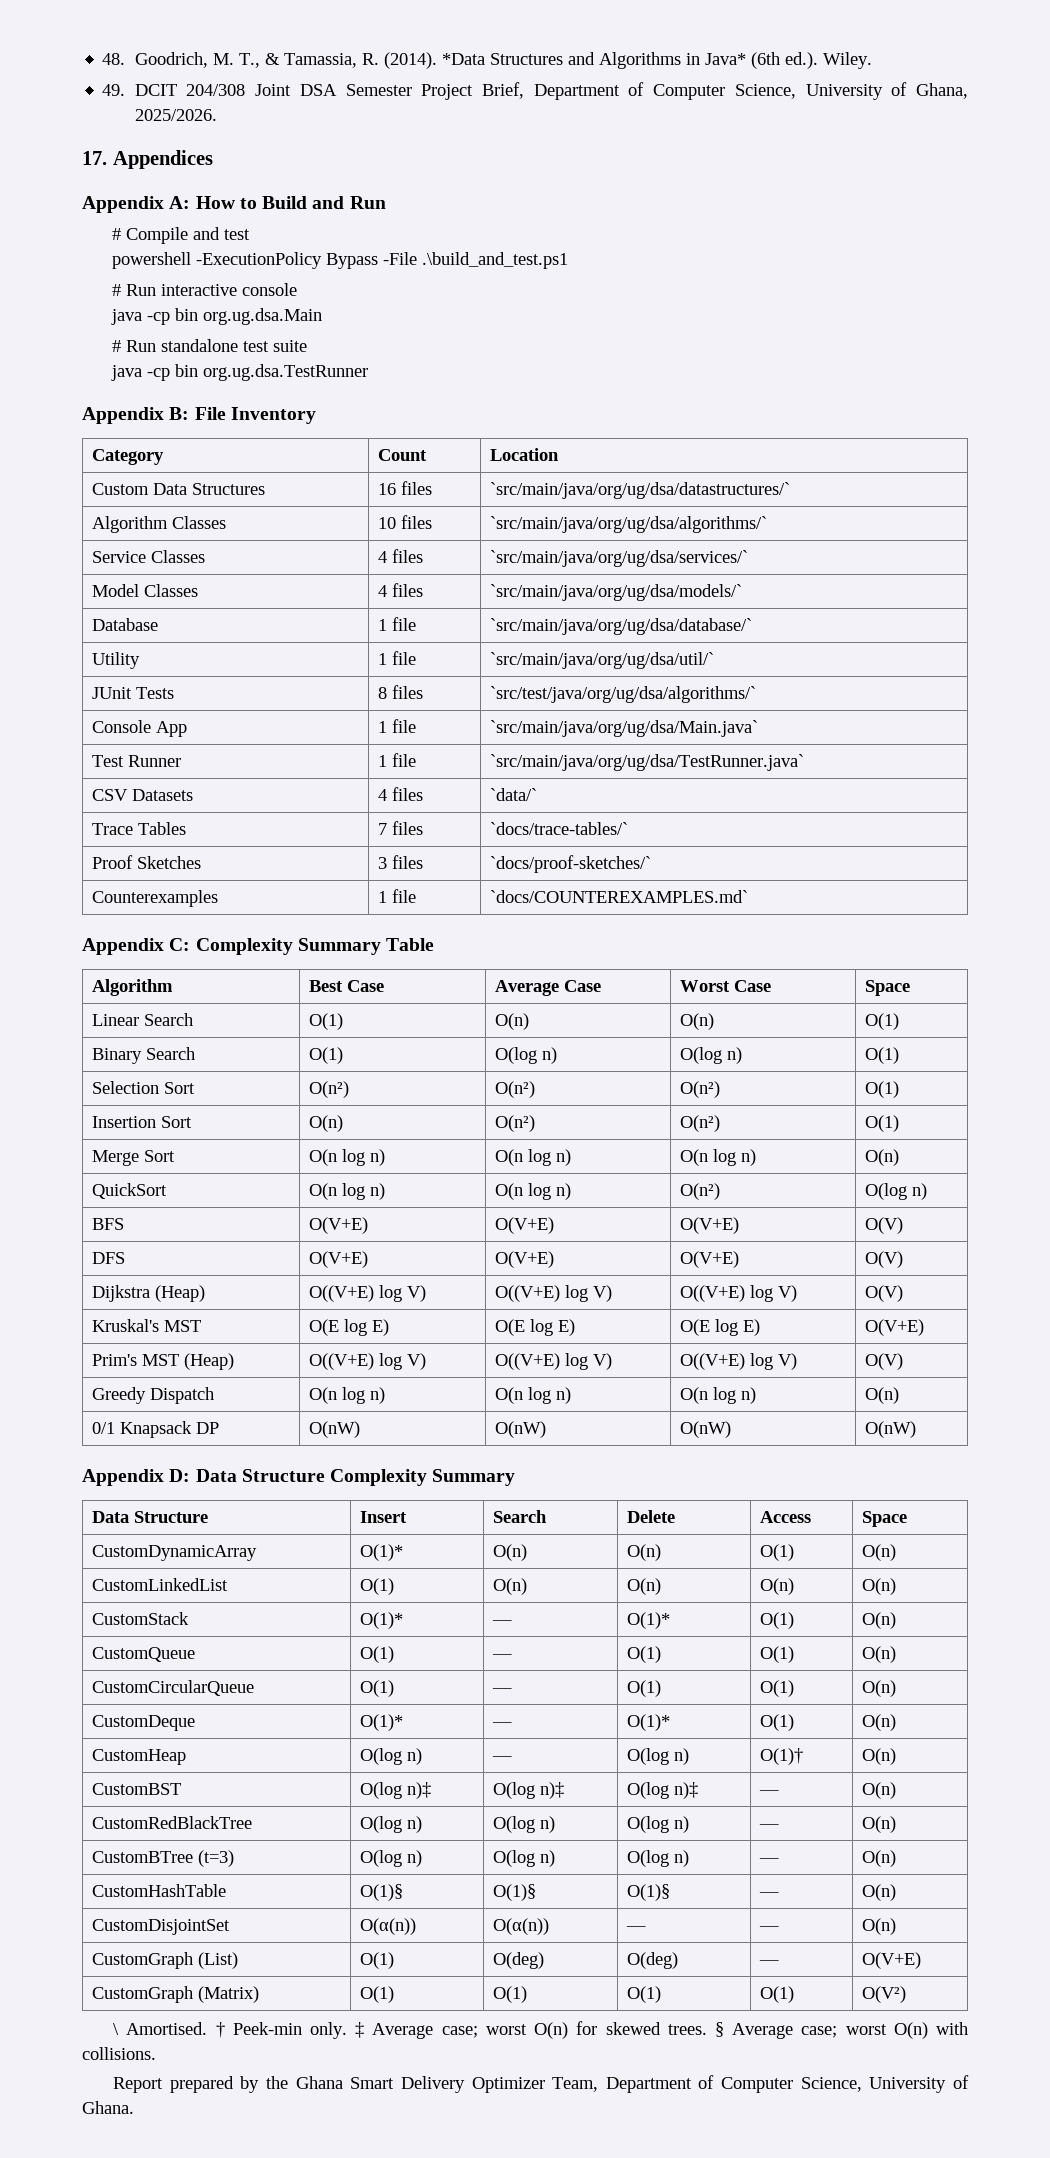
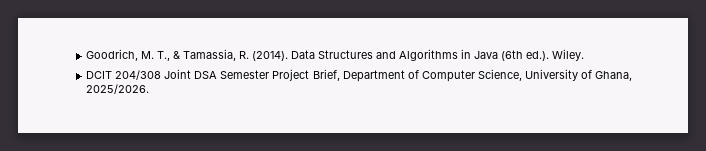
- 48. Goodrich, M. T., & Tamassia, R. (2014).
+ Goodrich, M. T., & Tamassia, R. (2014).
- *Data Structures and Algorithms in Java* (6th ed.). Wiley.
+ Data Structures and Algorithms in Java (6th ed.). Wiley.
- 49. DCIT 204/308 Joint DSA Semester Project Brief, Department of Computer Science, University of Ghana, 2025/2026.
+ DCIT 204/308 Joint DSA Semester Project Brief, Department of Computer Science, University of Ghana, 2025/2026.
- 17. Appendices
- Appendix A: How to Build and Run
- # Compile and test
- powershell -ExecutionPolicy Bypass -File .\build_and_test.ps1
- # Run interactive console
- java -cp bin org.ug.dsa.Main
- # Run standalone test suite
- java -cp bin org.ug.dsa.TestRunner
- Appendix B: File Inventory
- Category | Count | Location
- Custom Data Structures | 16 files | `src/main/java/org/ug/dsa/datastructures/`
- Algorithm Classes | 10 files | `src/main/java/org/ug/dsa/algorithms/`
- Service Classes | 4 files | `src/main/java/org/ug/dsa/services/`
- Model Classes | 4 files | `src/main/java/org/ug/dsa/models/`
- Database | 1 file | `src/main/java/org/ug/dsa/database/`
- Utility | 1 file | `src/main/java/org/ug/dsa/util/`
- JUnit Tests | 8 files | `src/test/java/org/ug/dsa/algorithms/`
- Console App | 1 file | `src/main/java/org/ug/dsa/Main.java`
- Test Runner | 1 file | `src/main/java/org/ug/dsa/TestRunner.java`
- CSV Datasets | 4 files | `data/`
- Trace Tables | 7 files | `docs/trace-tables/`
- Proof Sketches | 3 files | `docs/proof-sketches/`
- Counterexamples | 1 file | `docs/COUNTEREXAMPLES.md`
- Appendix C: Complexity Summary Table
- Algorithm | Best Case | Average Case | Worst Case | Space
- Linear Search | O(1) | O(n) | O(n) | O(1)
- Binary Search | O(1) | O(log n) | O(log n) | O(1)
- Selection Sort | O(n²) | O(n²) | O(n²) | O(1)
- Insertion Sort | O(n) | O(n²) | O(n²) | O(1)
- Merge Sort | O(n log n) | O(n log n) | O(n log n) | O(n)
- QuickSort | O(n log n) | O(n log n) | O(n²) | O(log n)
- BFS | O(V+E) | O(V+E) | O(V+E) | O(V)
- DFS | O(V+E) | O(V+E) | O(V+E) | O(V)
- Dijkstra (Heap) | O((V+E) log V) | O((V+E) log V) | O((V+E) log V) | O(V)
- Kruskal's MST | O(E log E) | O(E log E) | O(E log E) | O(V+E)
- Prim's MST (Heap) | O((V+E) log V) | O((V+E) log V) | O((V+E) log V) | O(V)
- Greedy Dispatch | O(n log n) | O(n log n) | O(n log n) | O(n)
- 0/1 Knapsack DP | O(nW) | O(nW) | O(nW) | O(nW)
- Appendix D: Data Structure Complexity Summary
- Data Structure | Insert | Search | Delete | Access | Space
- CustomDynamicArray | O(1)* | O(n) | O(n) | O(1) | O(n)
- CustomLinkedList | O(1) | O(n) | O(n) | O(n) | O(n)
- CustomStack | O(1)* | — | O(1)* | O(1) | O(n)
- CustomQueue | O(1) | — | O(1) | O(1) | O(n)
- CustomCircularQueue | O(1) | — | O(1) | O(1) | O(n)
- CustomDeque | O(1)* | — | O(1)* | O(1) | O(n)
- CustomHeap | O(log n) | — | O(log n) | O(1)† | O(n)
- CustomBST | O(log n)‡ | O(log n)‡ | O(log n)‡ | — | O(n)
- CustomRedBlackTree | O(log n) | O(log n) | O(log n) | — | O(n)
- CustomBTree (t=3) | O(log n) | O(log n) | O(log n) | — | O(n)
- CustomHashTable | O(1)§ | O(1)§ | O(1)§ | — | O(n)
- CustomDisjointSet | O(α(n)) | O(α(n)) | — | — | O(n)
- CustomGraph (List) | O(1) | O(deg) | O(deg) | — | O(V+E)
- CustomGraph (Matrix) | O(1) | O(1) | O(1) | O(1) | O(V²)
- \ Amortised. † Peek-min only. ‡ Average case; worst O(n) for skewed trees. § Average case; worst O(n) with collisions.
- Report prepared by the Ghana Smart Delivery Optimizer Team, Department of Computer Science, University of Ghana.

